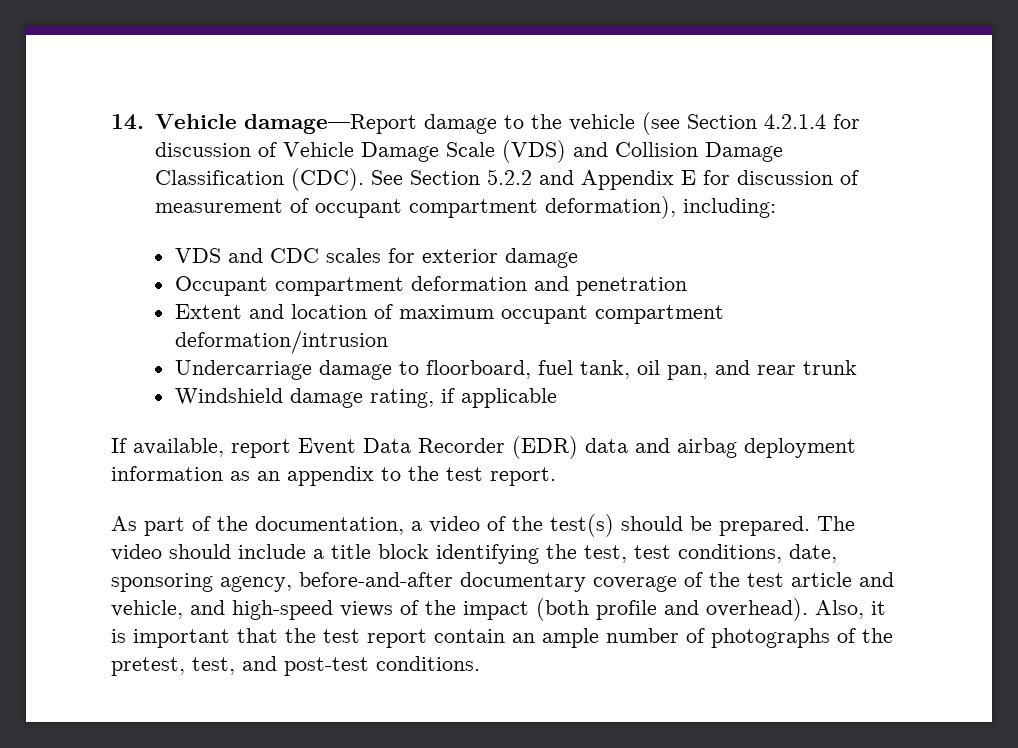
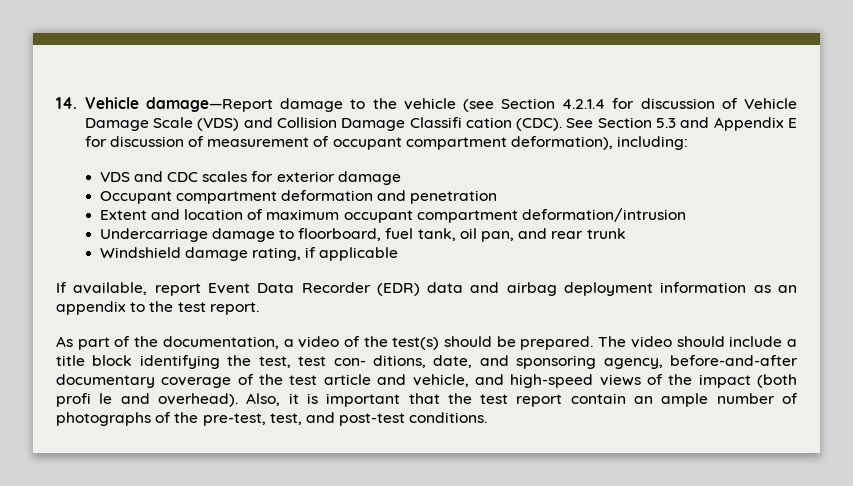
- 14. Vehicle damage—Report damage to the vehicle (see Section 4.2.1.4 for discussion of Vehicle Damage Scale (VDS) and Collision Damage Classification (CDC).
+ 14. Vehicle damage—Report damage to the vehicle (see Section 4.2.1.4 for discussion of Vehicle Damage Scale (VDS) and Collision Damage Classifi cation (CDC).
- See Section 5.2.2 and Appendix E for discussion of measurement of occupant compartment deformation), including:
+ See Section 5.3 and Appendix E for discussion of measurement of occupant compartment deformation), including:
- The video should include a title block identifying the test, test conditions, date, sponsoring agency, before-and-after documentary coverage of the test article and vehicle, and high-speed views of the impact (both profile and overhead).
+ The video should include a title block identifying the test, test con- ditions, date, and sponsoring agency, before-and-after documentary coverage of the test article and vehicle, and high-speed views of the impact (both profi le and overhead).
- Also, it is important that the test report contain an ample number of photographs of the pretest, test, and post-test conditions.
+ Also, it is important that the test report contain an ample number of photographs of the pre-test, test, and post-test conditions.

